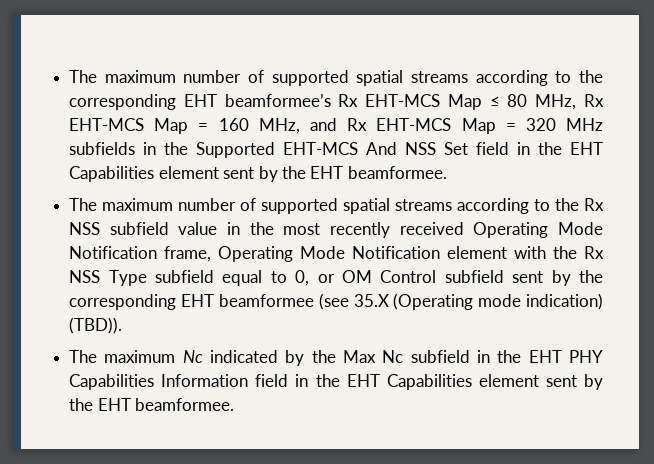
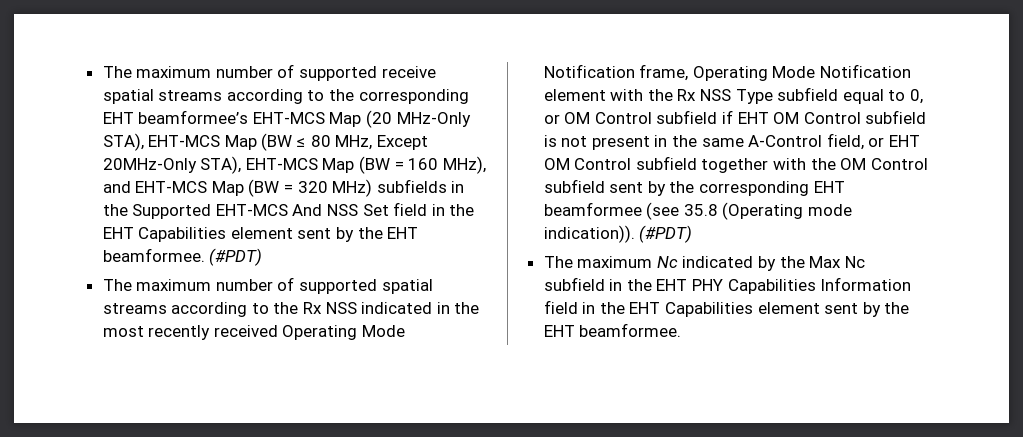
- The maximum number of supported spatial streams according to the corresponding EHT beamformee’s Rx EHT-MCS Map ≤ 80 MHz, Rx EHT-MCS Map = 160 MHz, and Rx EHT-MCS Map = 320 MHz subfields in the Supported EHT-MCS And NSS Set field in the EHT Capabilities element sent by the EHT beamformee.
+ The maximum number of supported receive spatial streams according to the corresponding EHT beamformee’s EHT-MCS Map (20 MHz-Only STA), EHT-MCS Map (BW ≤ 80 MHz, Except 20MHz-Only STA), EHT-MCS Map (BW = 160 MHz), and EHT-MCS Map (BW = 320 MHz) subfields in the Supported EHT-MCS And NSS Set field in the EHT Capabilities element sent by the EHT beamformee. (#PDT)
- The maximum number of supported spatial streams according to the Rx NSS subfield value in the most recently received Operating Mode Notification frame, Operating Mode Notification element with the Rx NSS Type subfield equal to 0, or OM Control subfield sent by the corresponding EHT beamformee (see 35.X (Operating mode indication) (TBD)).
+ The maximum number of supported spatial streams according to the Rx NSS indicated in the most recently received Operating Mode Notification frame, Operating Mode Notification element with the Rx NSS Type subfield equal to 0, or OM Control subfield if EHT OM Control subfield is not present in the same A-Control field, or EHT OM Control subfield together with the OM Control subfield sent by the corresponding EHT beamformee (see 35.8 (Operating mode indication)). (#PDT)

